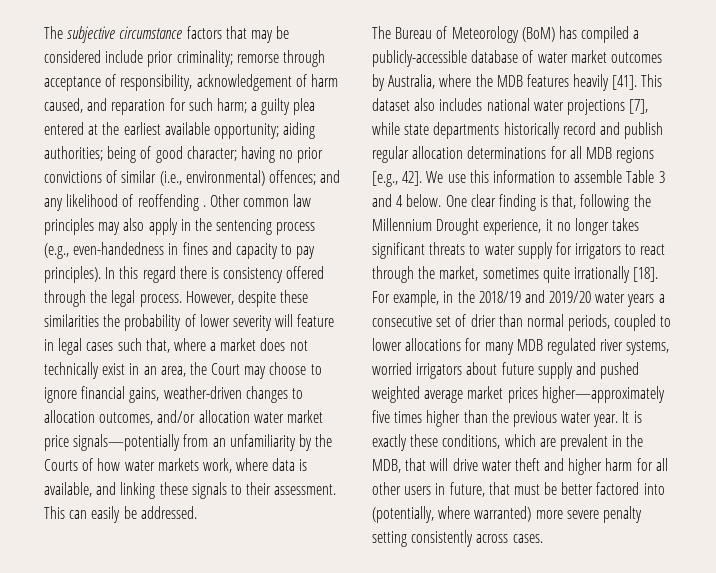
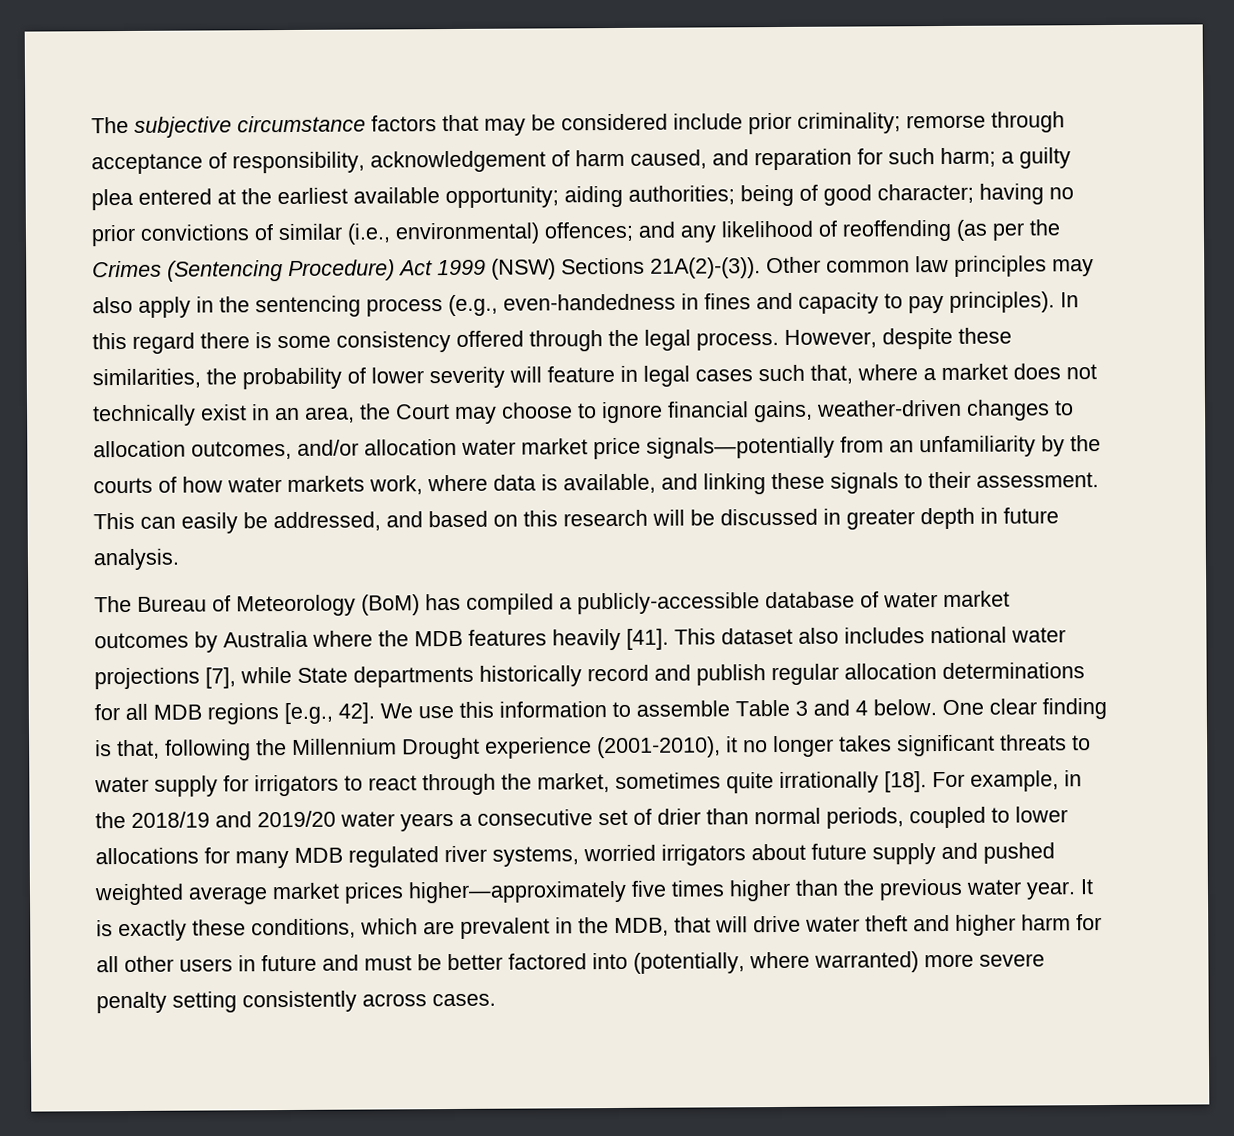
- The subjective circumstance factors that may be considered include prior criminality; remorse through acceptance of responsibility, acknowledgement of harm caused, and reparation for such harm; a guilty plea entered at the earliest available opportunity; aiding authorities; being of good character; having no prior convictions of similar (i.e., environmental) offences; and any likelihood of reoffending .
+ The subjective circumstance factors that may be considered include prior criminality; remorse through acceptance of responsibility, acknowledgement of harm caused, and reparation for such harm; a guilty plea entered at the earliest available opportunity; aiding authorities; being of good character; having no prior convictions of similar (i.e., environmental) offences; and any likelihood of reoffending (as per the Crimes (Sentencing Procedure) Act 1999 (NSW) Sections 21A(2)-(3)).
- In this regard there is consistency offered through the legal process.
+ In this regard there is some consistency offered through the legal process.
- However, despite these similarities the probability of lower severity will feature in legal cases such that, where a market does not technically exist in an area, the Court may choose to ignore financial gains, weather-driven changes to allocation outcomes, and/or allocation water market price signals—potentially from an unfamiliarity by the Courts of how water markets work, where data is available, and linking these signals to their assessment.
+ However, despite these similarities, the probability of lower severity will feature in legal cases such that, where a market does not technically exist in an area, the Court may choose to ignore financial gains, weather-driven changes to allocation outcomes, and/or allocation water market price signals—potentially from an unfamiliarity by the courts of how water markets work, where data is available, and linking these signals to their assessment.
- This can easily be addressed.
+ This can easily be addressed, and based on this research will be discussed in greater depth in future analysis.
- The Bureau of Meteorology (BoM) has compiled a publicly-accessible database of water market outcomes by Australia, where the MDB features heavily [41].
+ The Bureau of Meteorology (BoM) has compiled a publicly-accessible database of water market outcomes by Australia where the MDB features heavily [41].
- This dataset also includes national water projections [7], while state departments historically record and publish regular allocation determinations for all MDB regions [e.g., 42].
+ This dataset also includes national water projections [7], while State departments historically record and publish regular allocation determinations for all MDB regions [e.g., 42].
- One clear finding is that, following the Millennium Drought experience, it no longer takes significant threats to water supply for irrigators to react through the market, sometimes quite irrationally [18].
+ One clear finding is that, following the Millennium Drought experience (2001-2010), it no longer takes significant threats to water supply for irrigators to react through the market, sometimes quite irrationally [18].
- It is exactly these conditions, which are prevalent in the MDB, that will drive water theft and higher harm for all other users in future, that must be better factored into (potentially, where warranted) more severe penalty setting consistently across cases.
+ It is exactly these conditions, which are prevalent in the MDB, that will drive water theft and higher harm for all other users in future and must be better factored into (potentially, where warranted) more severe penalty setting consistently across cases.

